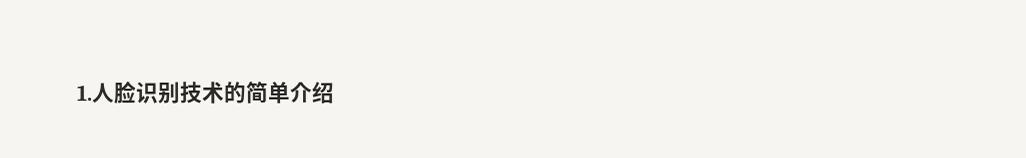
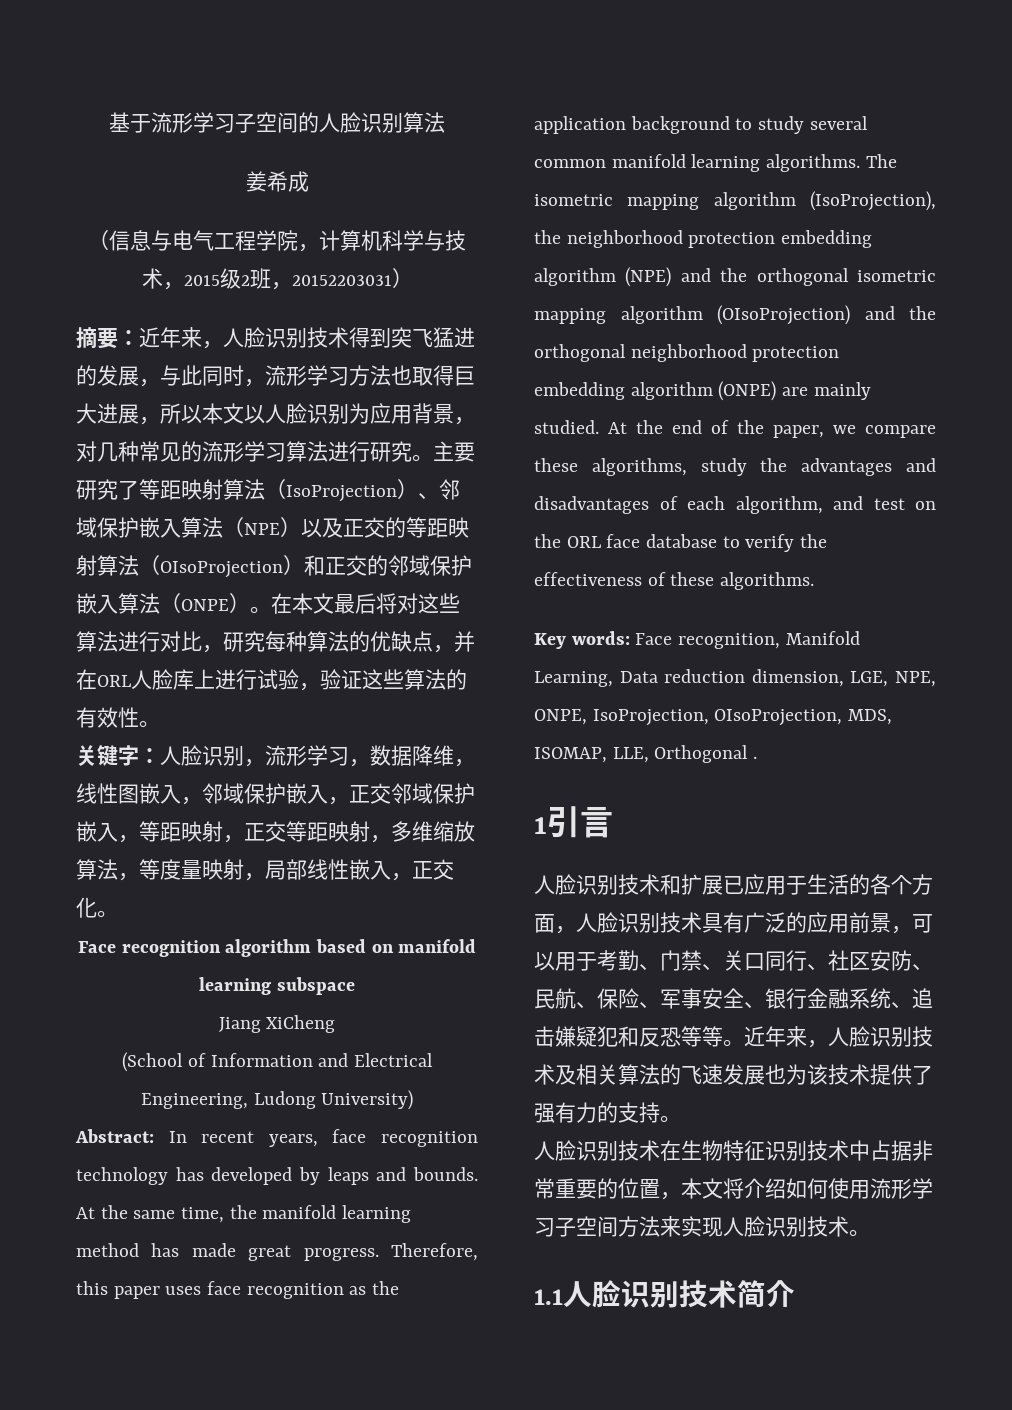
- 1.人脸识别技术的简单介绍
+ 基于流形学习子空间的人脸识别算法
+ 姜希成
+ （信息与电气工程学院，计算机科学与技术，2015级2班，20152203031）
+ 摘要：近年来，人脸识别技术得到突飞猛进的发展，与此同时，流形学习方法也取得巨大进展，所以本文以人脸识别为应用背景，对几种常见的流形学习算法进行研究。主要研究了等距映射算法（IsoProjection）、邻域保护嵌入算法（NPE）以及正交的等距映射算法（OIsoProjection）和正交的邻域保护嵌入算法（ONPE）。在本文最后将对这些算法进行对比，研究每种算法的优缺点，并在ORL人脸库上进行试验，验证这些算法的有效性。
+ 关键字：人脸识别，流形学习，数据降维，线性图嵌入，邻域保护嵌入，正交邻域保护嵌入，等距映射，正交等距映射，多维缩放算法，等度量映射，局部线性嵌入，正交化。
+ Face recognition algorithm based on manifold learning subspace
+ Jiang XiCheng
+ (School of Information and Electrical Engineering, Ludong University)
+ Abstract: In recent years, face recognition technology has developed by leaps and bounds. At the same time, the manifold learning method has made great progress. Therefore, this paper uses face recognition as the application background to study several common manifold learning algorithms. The isometric mapping algorithm (IsoProjection), the neighborhood protection embedding algorithm (NPE) and the orthogonal isometric mapping algorithm (OIsoProjection) and the orthogonal neighborhood protection embedding algorithm (ONPE) are mainly studied. At the end of the paper, we compare these algorithms, study the advantages and disadvantages of each algorithm, and test on the ORL face database to verify the effectiveness of these algorithms.
+ Key words: Face recognition, Manifold Learning, Data reduction dimension, LGE, NPE, ONPE, IsoProjection, OIsoProjection, MDS, ISOMAP, LLE, Orthogonal .
+ 1引言
+ 人脸识别技术和扩展已应用于生活的各个方面，人脸识别技术具有广泛的应用前景，可以用于考勤、门禁、关口同行、社区安防、民航、保险、军事安全、银行金融系统、追击嫌疑犯和反恐等等。近年来，人脸识别技术及相关算法的飞速发展也为该技术提供了强有力的支持。
+ 人脸识别技术在生物特征识别技术中占据非常重要的位置，本文将介绍如何使用流形学习子空间方法来实现人脸识别技术。
+ 1.1人脸识别技术简介

